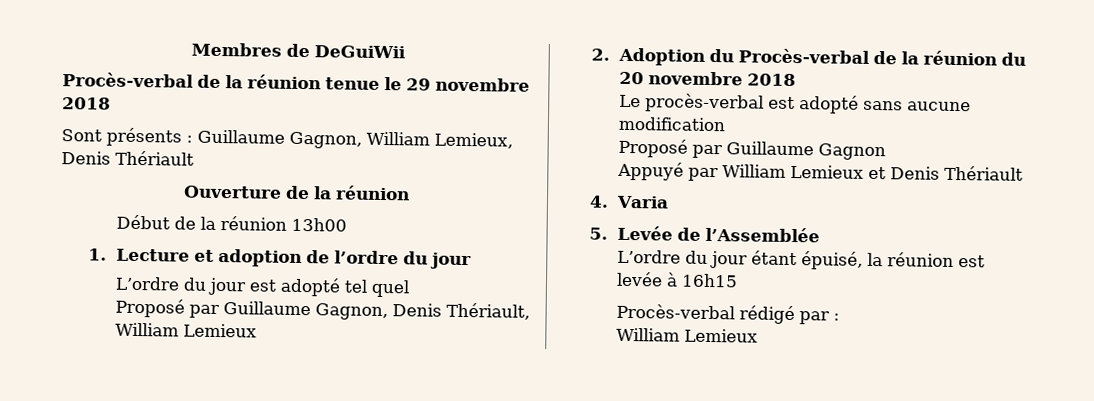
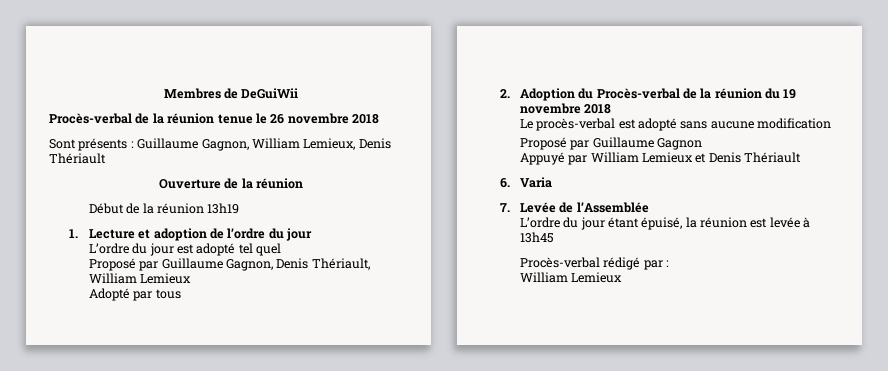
- Procès-verbal de la réunion tenue le 29 novembre 2018
+ Procès-verbal de la réunion tenue le 26 novembre 2018
- Début de la réunion 13h00
+ Début de la réunion 13h19
+ Adopté par tous
- 2. Adoption du Procès-verbal de la réunion du 20 novembre 2018
+ 2. Adoption du Procès-verbal de la réunion du 19 novembre 2018
- 4. Varia
+ 6. Varia
- 5. Levée de l’Assemblée
+ 7. Levée de l’Assemblée
- L’ordre du jour étant épuisé, la réunion est levée à 16h15
+ L’ordre du jour étant épuisé, la réunion est levée à 13h45

